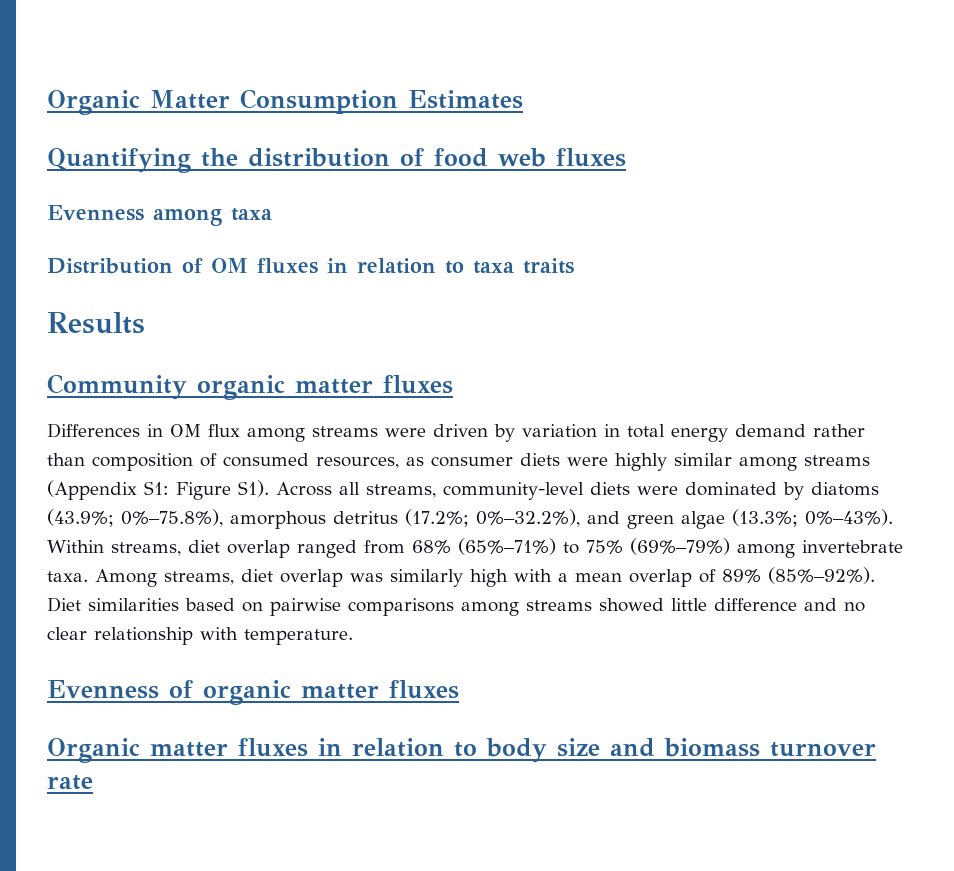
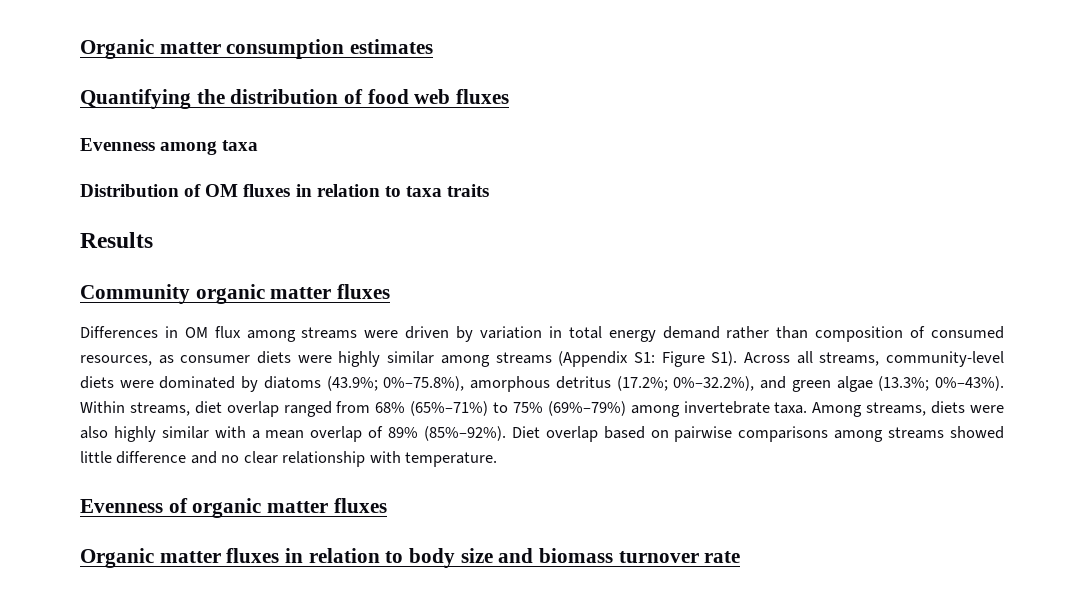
- Organic Matter Consumption Estimates
+ Organic matter consumption estimates
- Among streams, diet overlap was similarly high with a mean overlap of 89% (85%–92%).
+ Among streams, diets were also highly similar with a mean overlap of 89% (85%–92%).
- Diet similarities based on pairwise comparisons among streams showed little difference and no clear relationship with temperature.
+ Diet overlap based on pairwise comparisons among streams showed little difference and no clear relationship with temperature.

